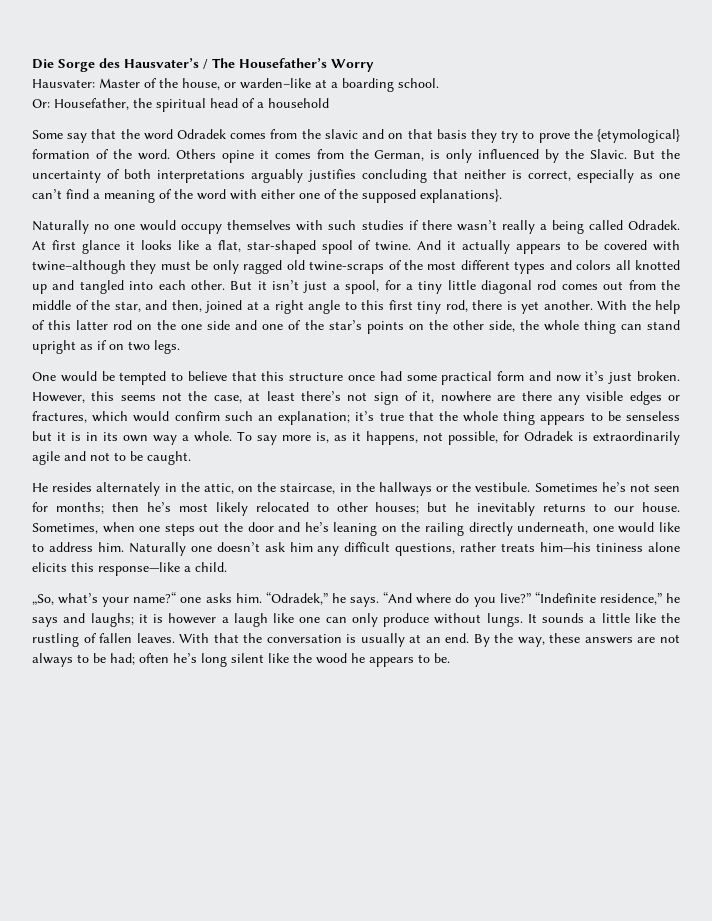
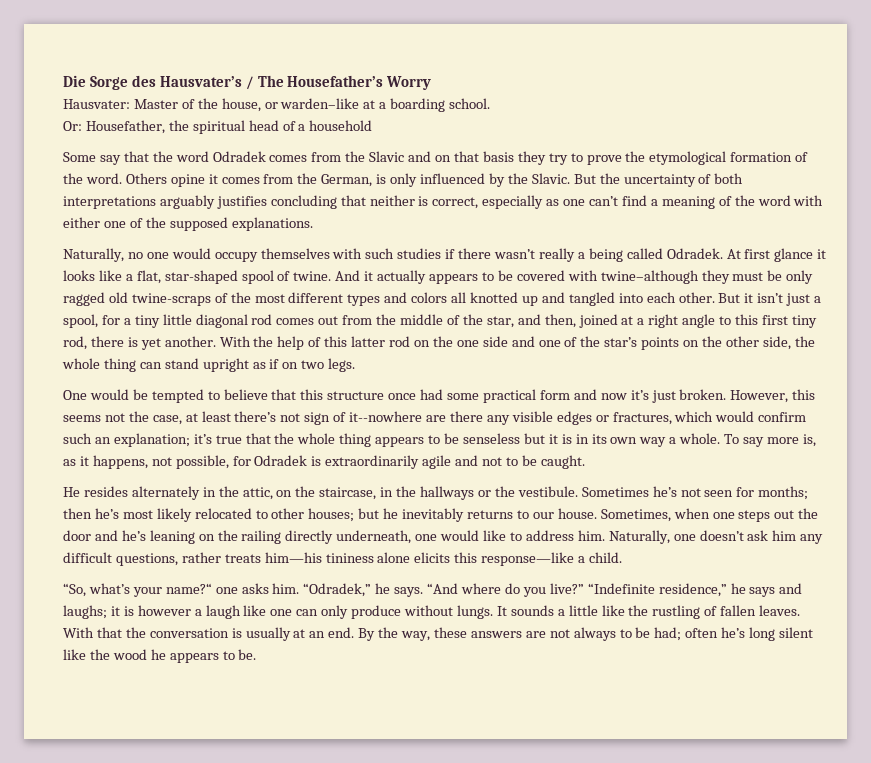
- Some say that the word Odradek comes from the slavic and on that basis they try to prove the {etymological} formation of the word.
+ Some say that the word Odradek comes from the Slavic and on that basis they try to prove the etymological formation of the word.
- But the uncertainty of both interpretations arguably justifies concluding that neither is correct, especially as one can’t find a meaning of the word with either one of the supposed explanations}.
- Naturally no one would occupy themselves with such studies if there wasn’t really a being called Odradek.
+ But the uncertainty of both interpretations arguably justifies concluding that neither is correct, especially as one can’t find a meaning of the word with either one of the supposed explanations.
+ Naturally, no one would occupy themselves with such studies if there wasn’t really a being called Odradek.
- However, this seems not the case, at least there’s not sign of it, nowhere are there any visible edges or fractures, which would confirm such an explanation; it’s true that the whole thing appears to be senseless but it is in its own way a whole.
+ However, this seems not the case, at least there’s not sign of it--nowhere are there any visible edges or fractures, which would confirm such an explanation; it’s true that the whole thing appears to be senseless but it is in its own way a whole.
- Naturally one doesn’t ask him any difficult questions, rather treats him—his tininess alone elicits this response—like a child.
+ Naturally, one doesn’t ask him any difficult questions, rather treats him—his tininess alone elicits this response—like a child.
- „So, what’s your name?“ one asks him.
+ “So, what’s your name?“ one asks him.

